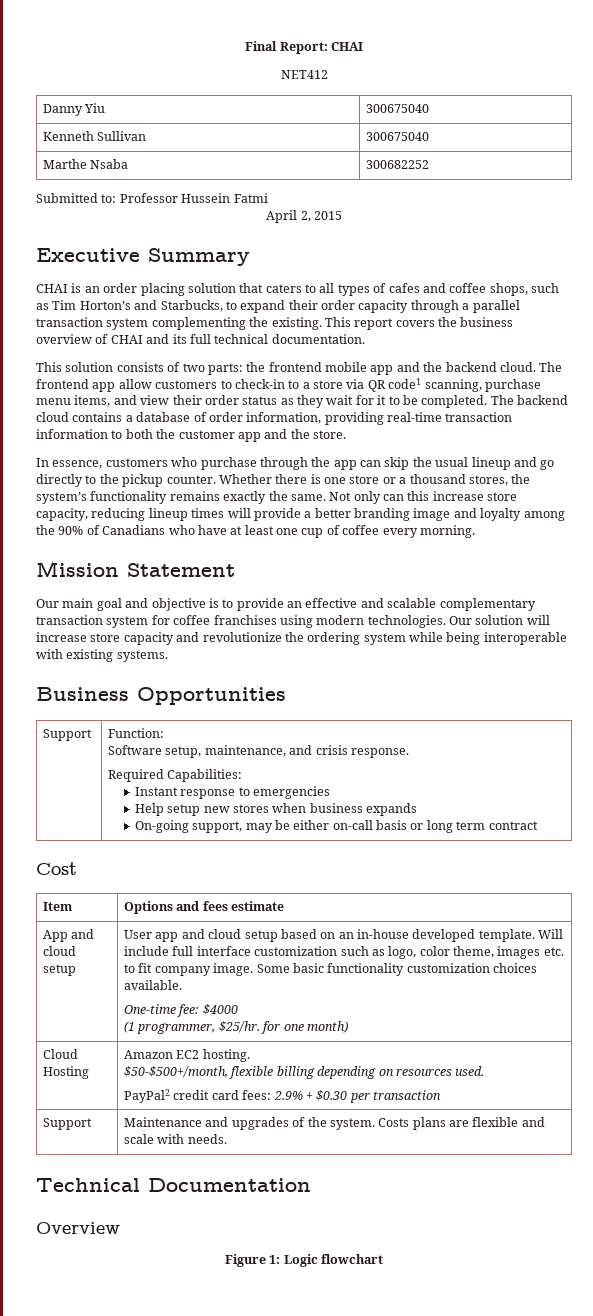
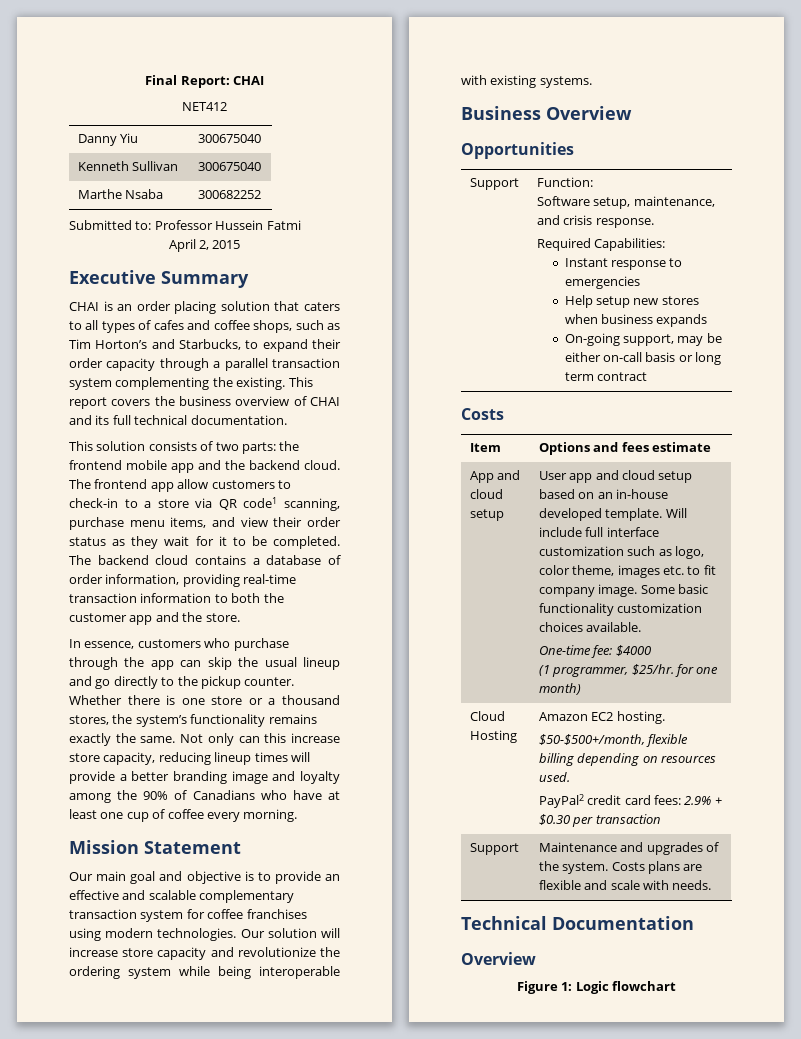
- Business Opportunities
+ Business Overview
+ Opportunities
  Support | Function:
  Software setup, maintenance, and crisis response.
  Required Capabilities:
  Instant response to emergencies
  Help setup new stores when business expands
  On-going support, may be either on-call basis or long term contract
- Cost
+ Costs

